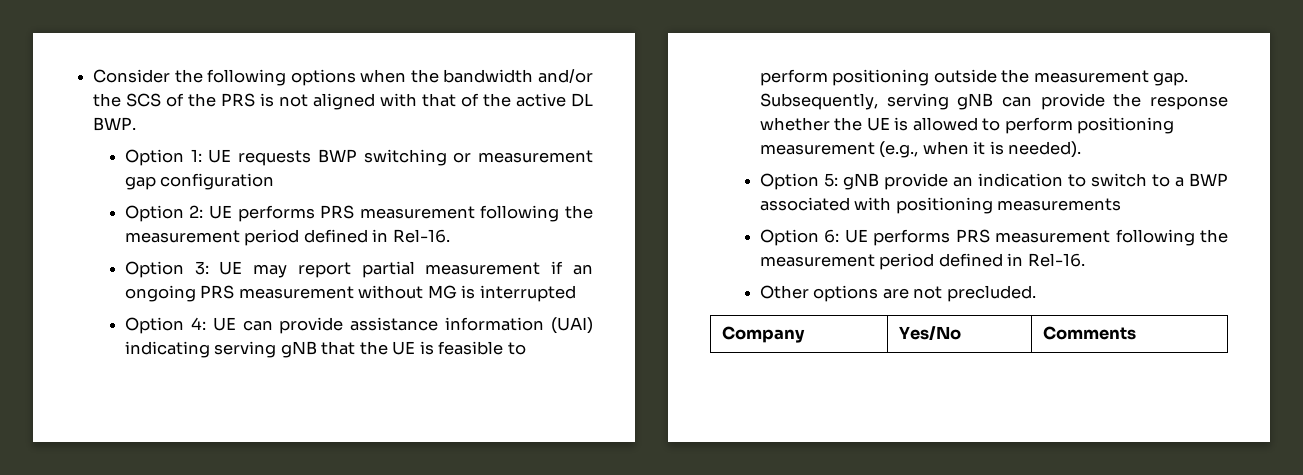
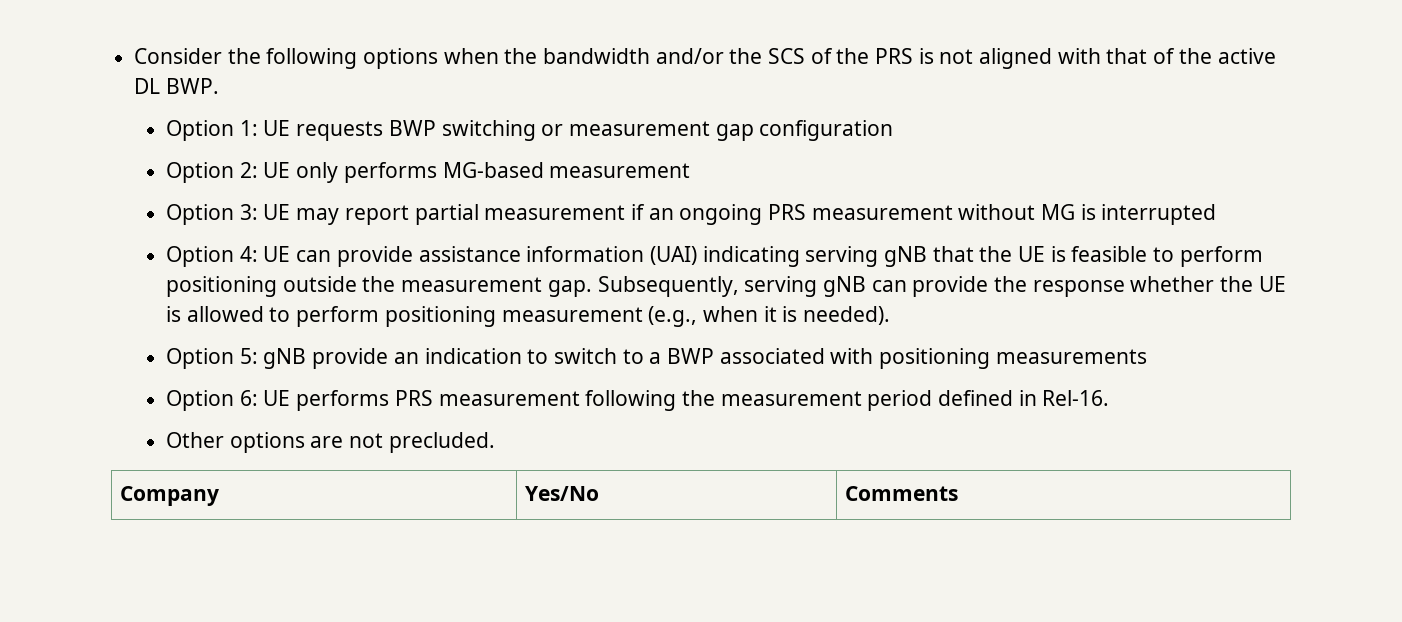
- Option 2: UE performs PRS measurement following the measurement period defined in Rel-16.
+ Option 2: UE only performs MG-based measurement

